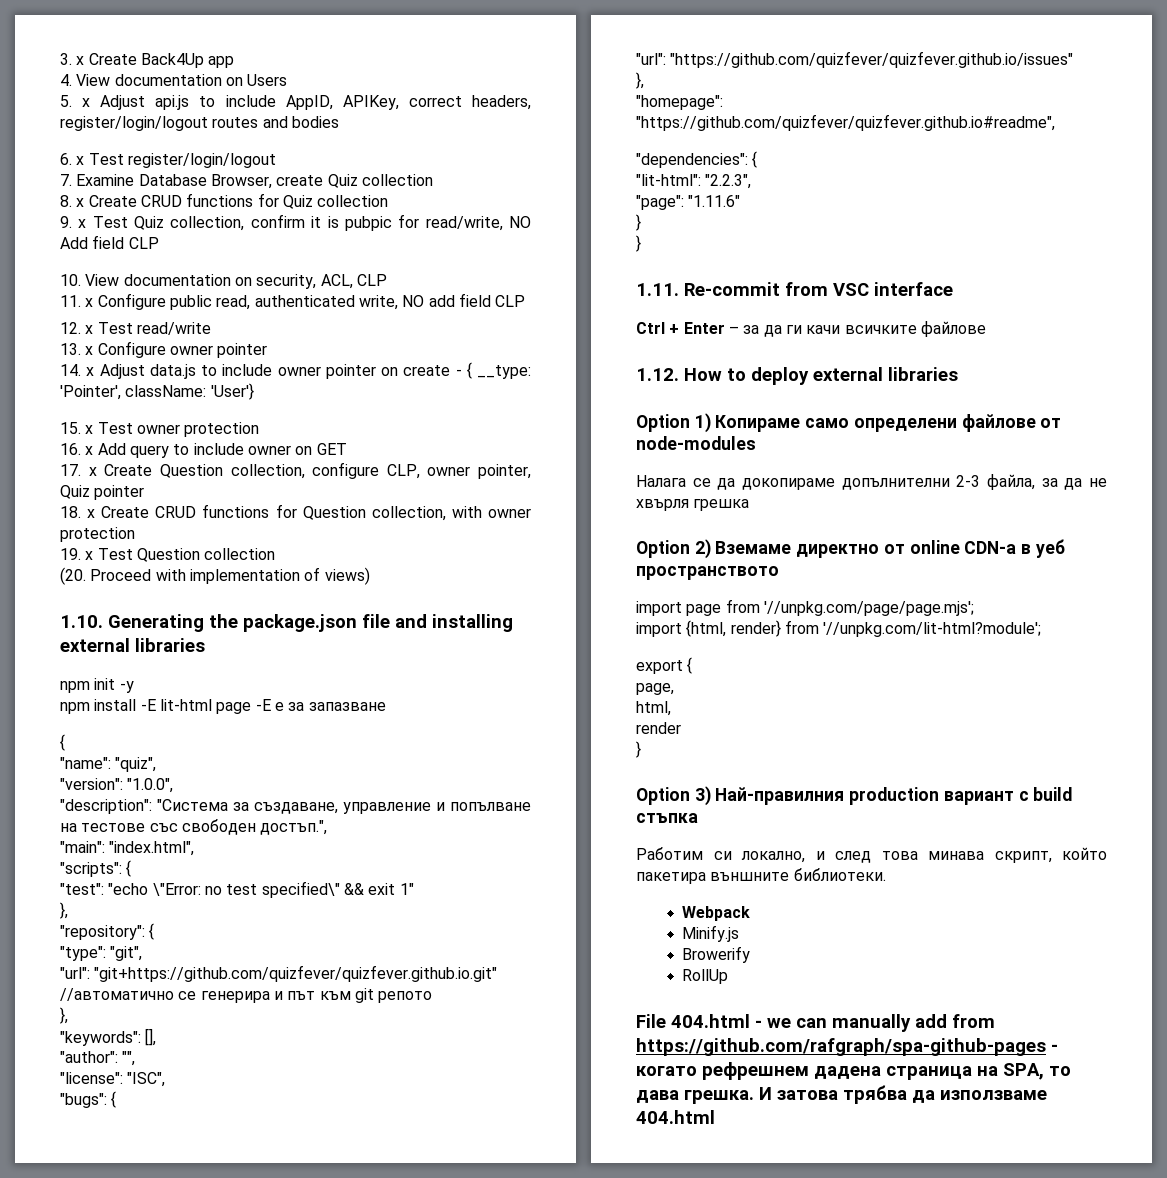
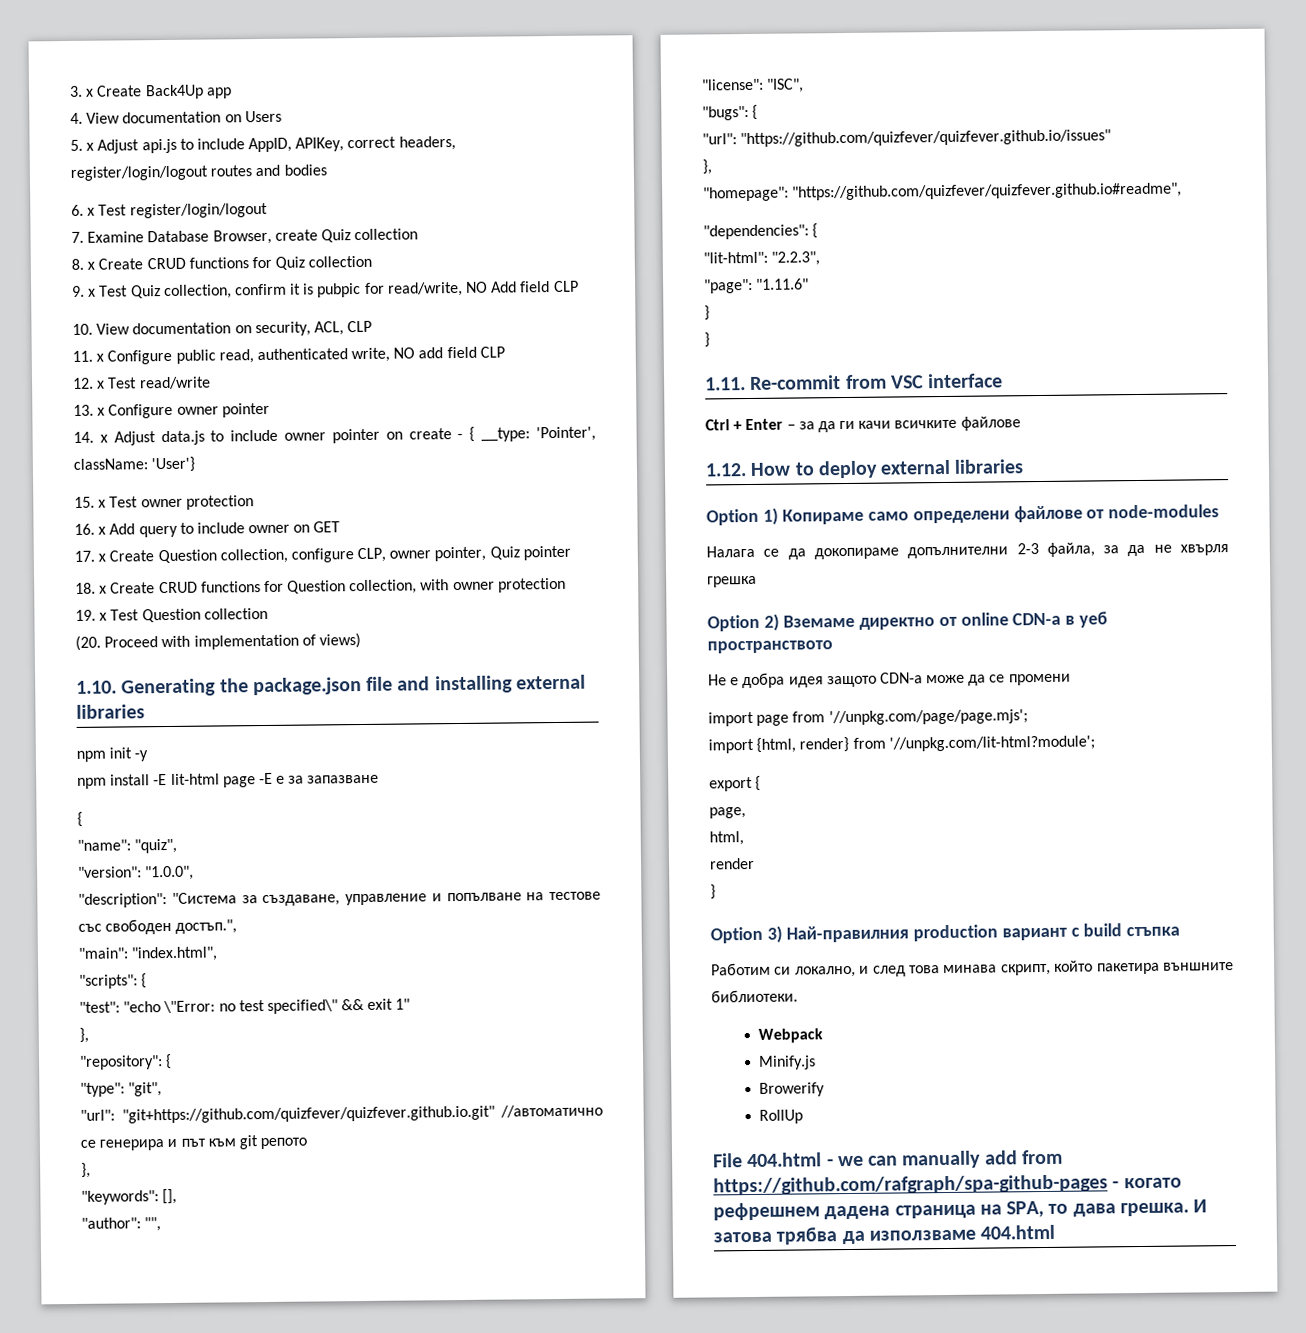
+ Не е добра идея защото CDN-а може да се промени

